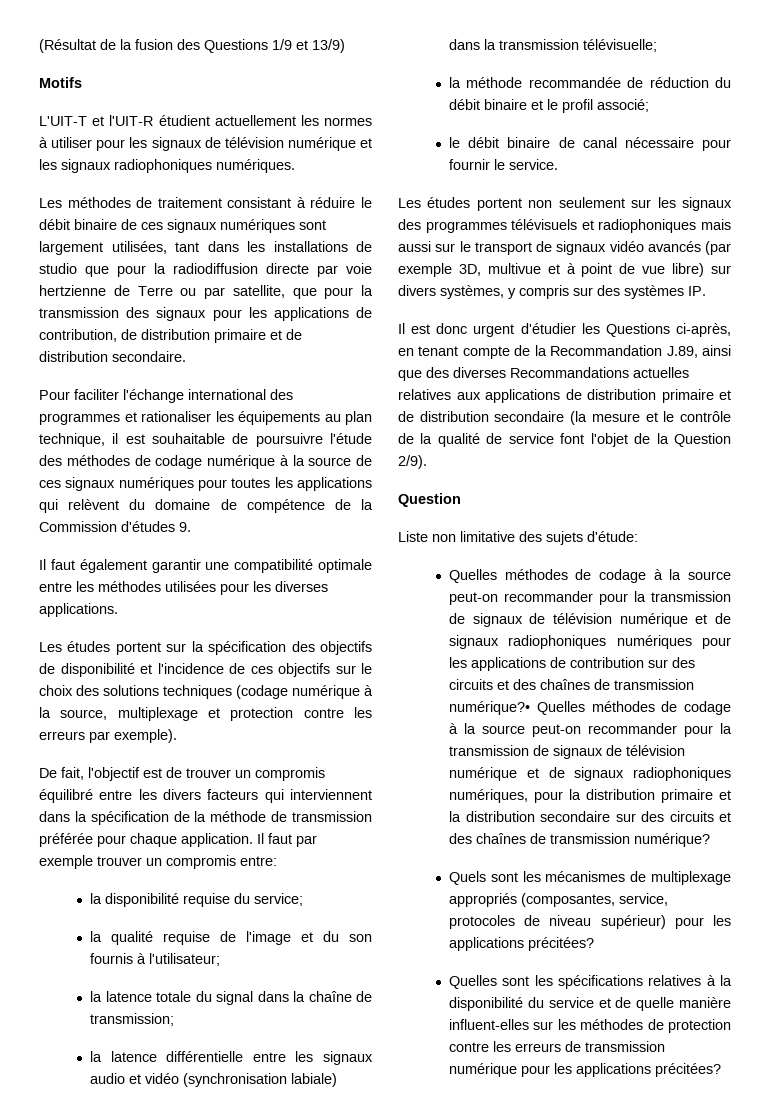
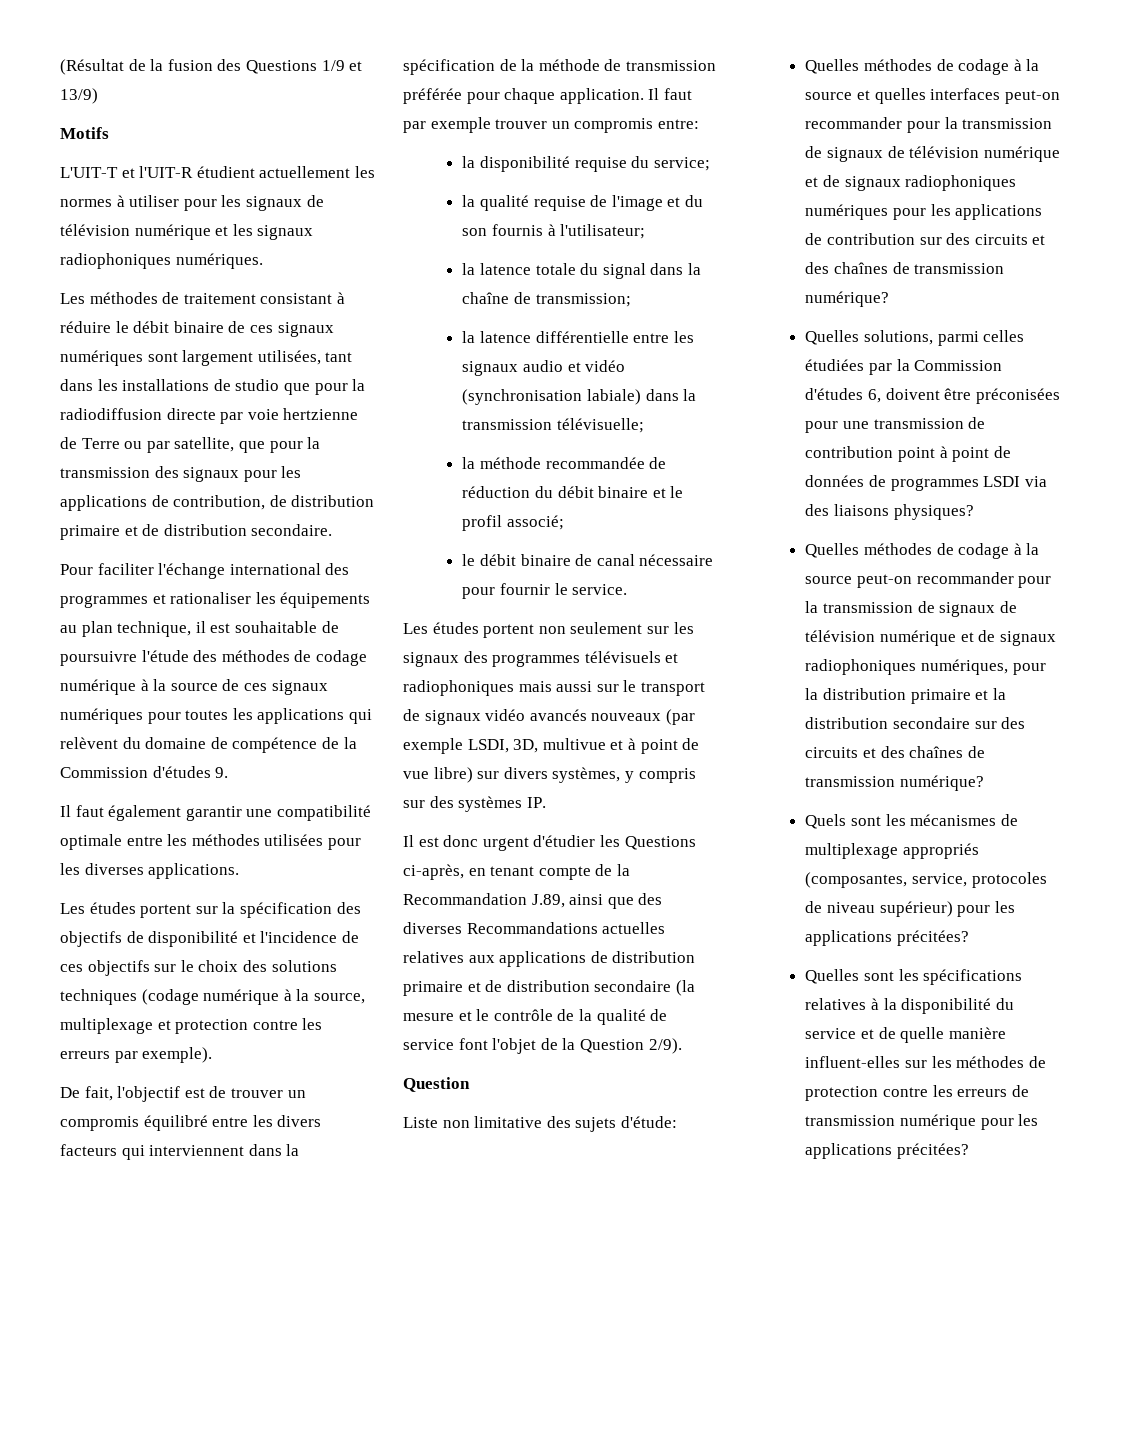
- Les études portent non seulement sur les signaux des programmes télévisuels et radiophoniques mais aussi sur le transport de signaux vidéo avancés (par exemple 3D, multivue et à point de vue libre) sur divers systèmes, y compris sur des systèmes IP.
+ Les études portent non seulement sur les signaux des programmes télévisuels et radiophoniques mais aussi sur le transport de signaux vidéo avancés nouveaux (par exemple LSDI, 3D, multivue et à point de vue libre) sur divers systèmes, y compris sur des systèmes IP.
- Quelles méthodes de codage à la source peut-on recommander pour la transmission de signaux de télévision numérique et de signaux radiophoniques numériques pour les applications de contribution sur des circuits et des chaînes de transmission numérique?• Quelles méthodes de codage à la source peut-on recommander pour la transmission de signaux de télévision numérique et de signaux radiophoniques numériques, pour la distribution primaire et la distribution secondaire sur des circuits et des chaînes de transmission numérique?
+ Quelles méthodes de codage à la source et quelles interfaces peut-on recommander pour la transmission de signaux de télévision numérique et de signaux radiophoniques numériques pour les applications de contribution sur des circuits et des chaînes de transmission numérique?
+ Quelles solutions, parmi celles étudiées par la Commission d'études 6, doivent être préconisées pour une transmission de contribution point à point de données de programmes LSDI via des liaisons physiques?
+ Quelles méthodes de codage à la source peut-on recommander pour la transmission de signaux de télévision numérique et de signaux radiophoniques numériques, pour la distribution primaire et la distribution secondaire sur des circuits et des chaînes de transmission numérique?

